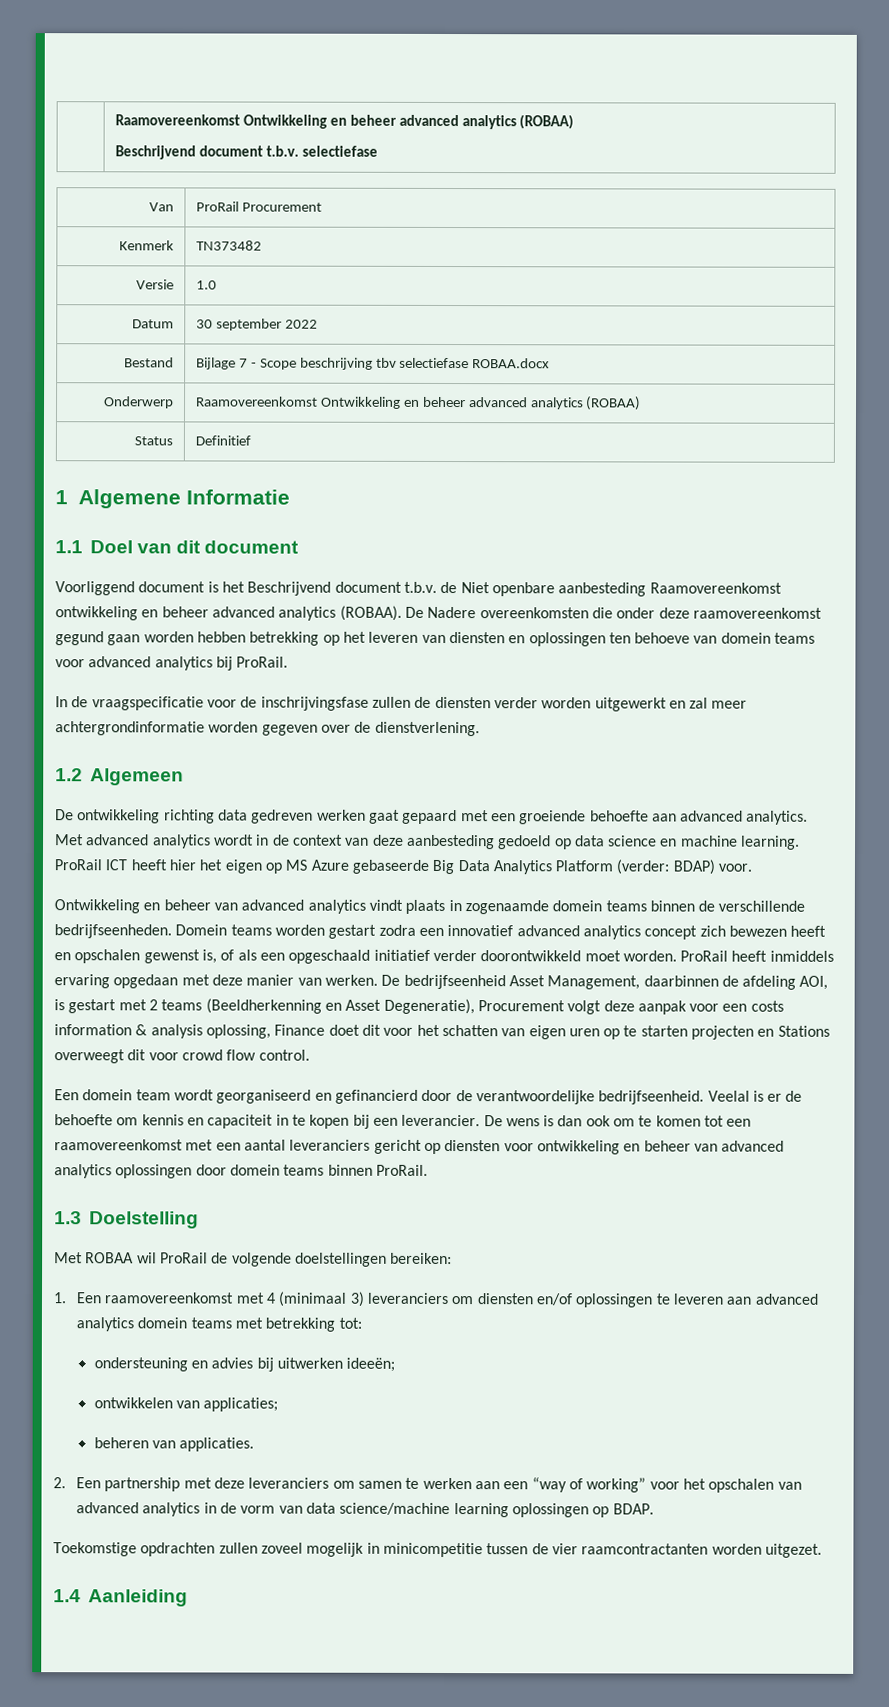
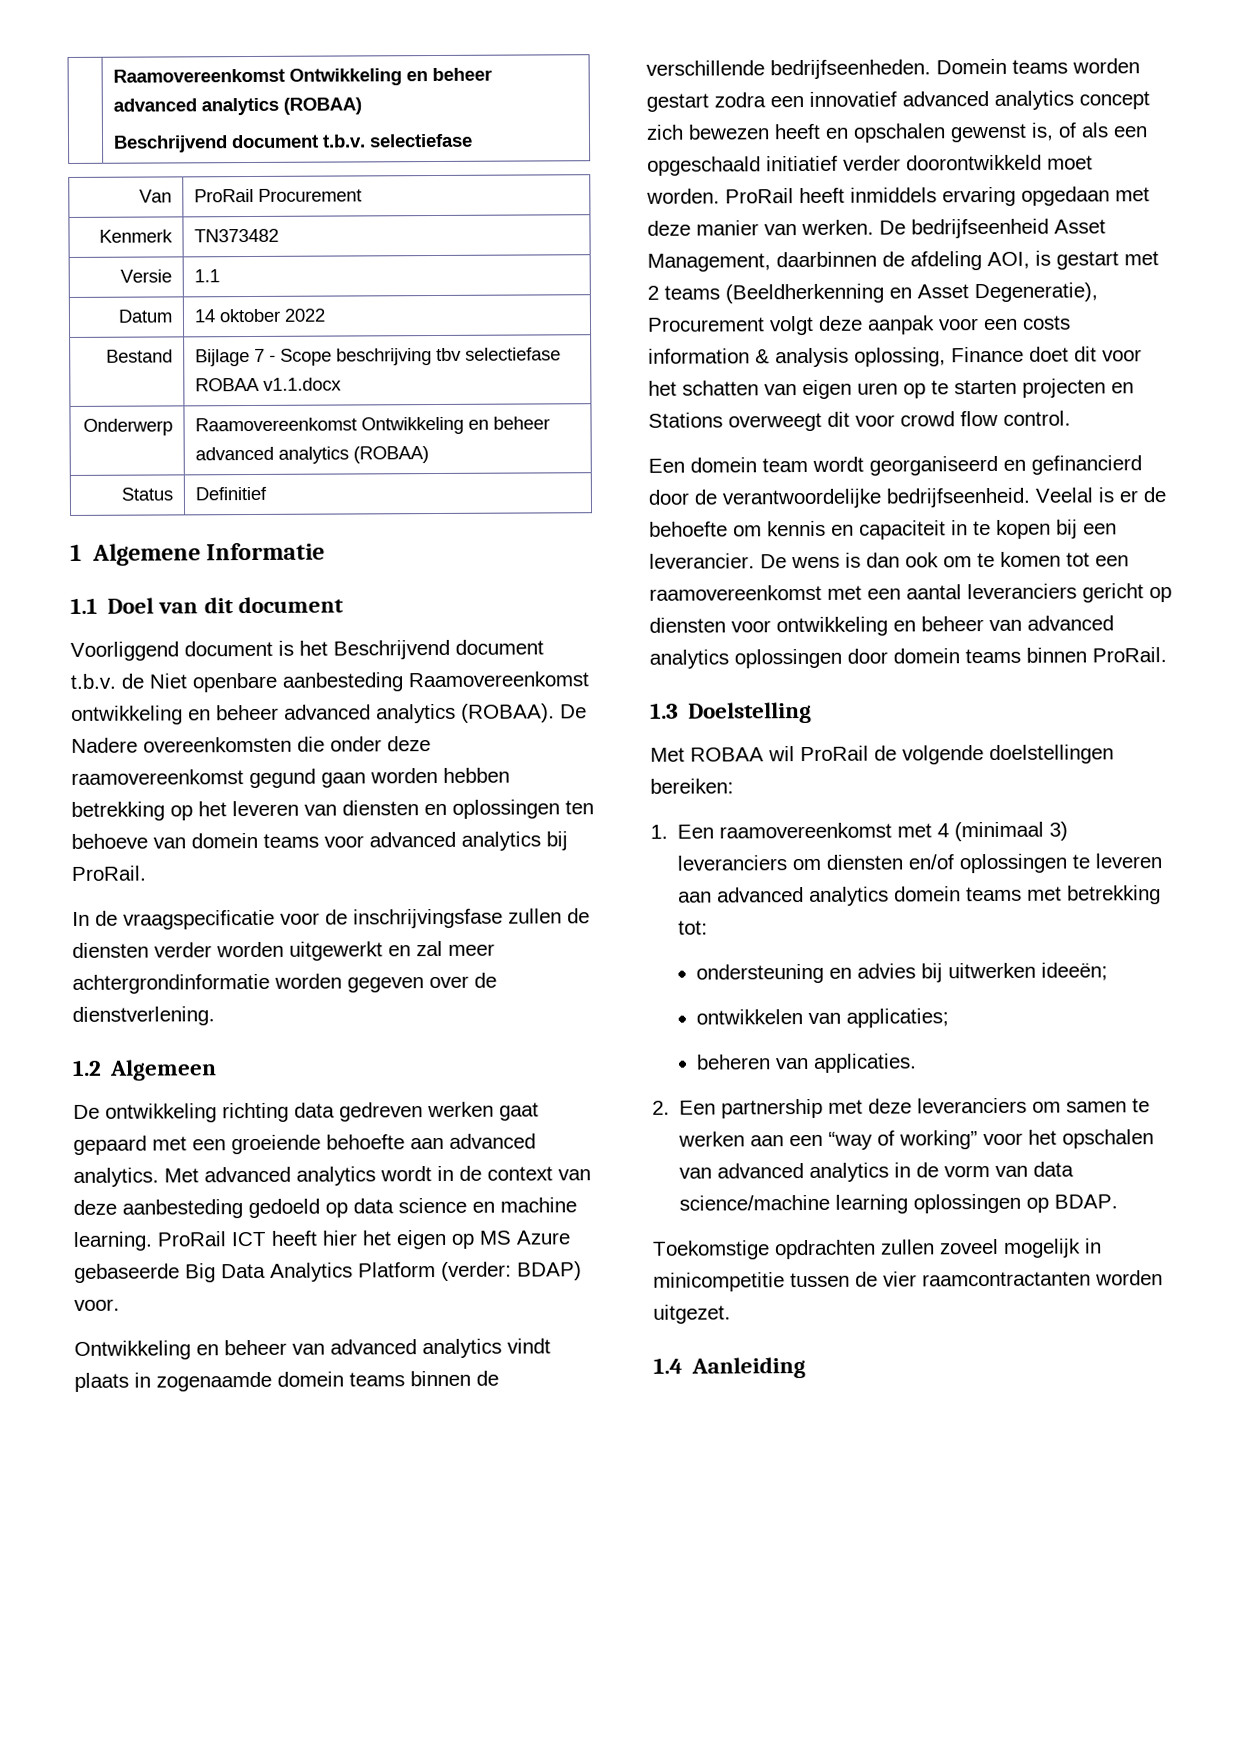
- Versie | 1.0
+ Versie | 1.1
- Datum | 30 september 2022
+ Datum | 14 oktober 2022
- Bestand | Bijlage 7 - Scope beschrijving tbv selectiefase ROBAA.docx
+ Bestand | Bijlage 7 - Scope beschrijving tbv selectiefase ROBAA v1.1.docx

